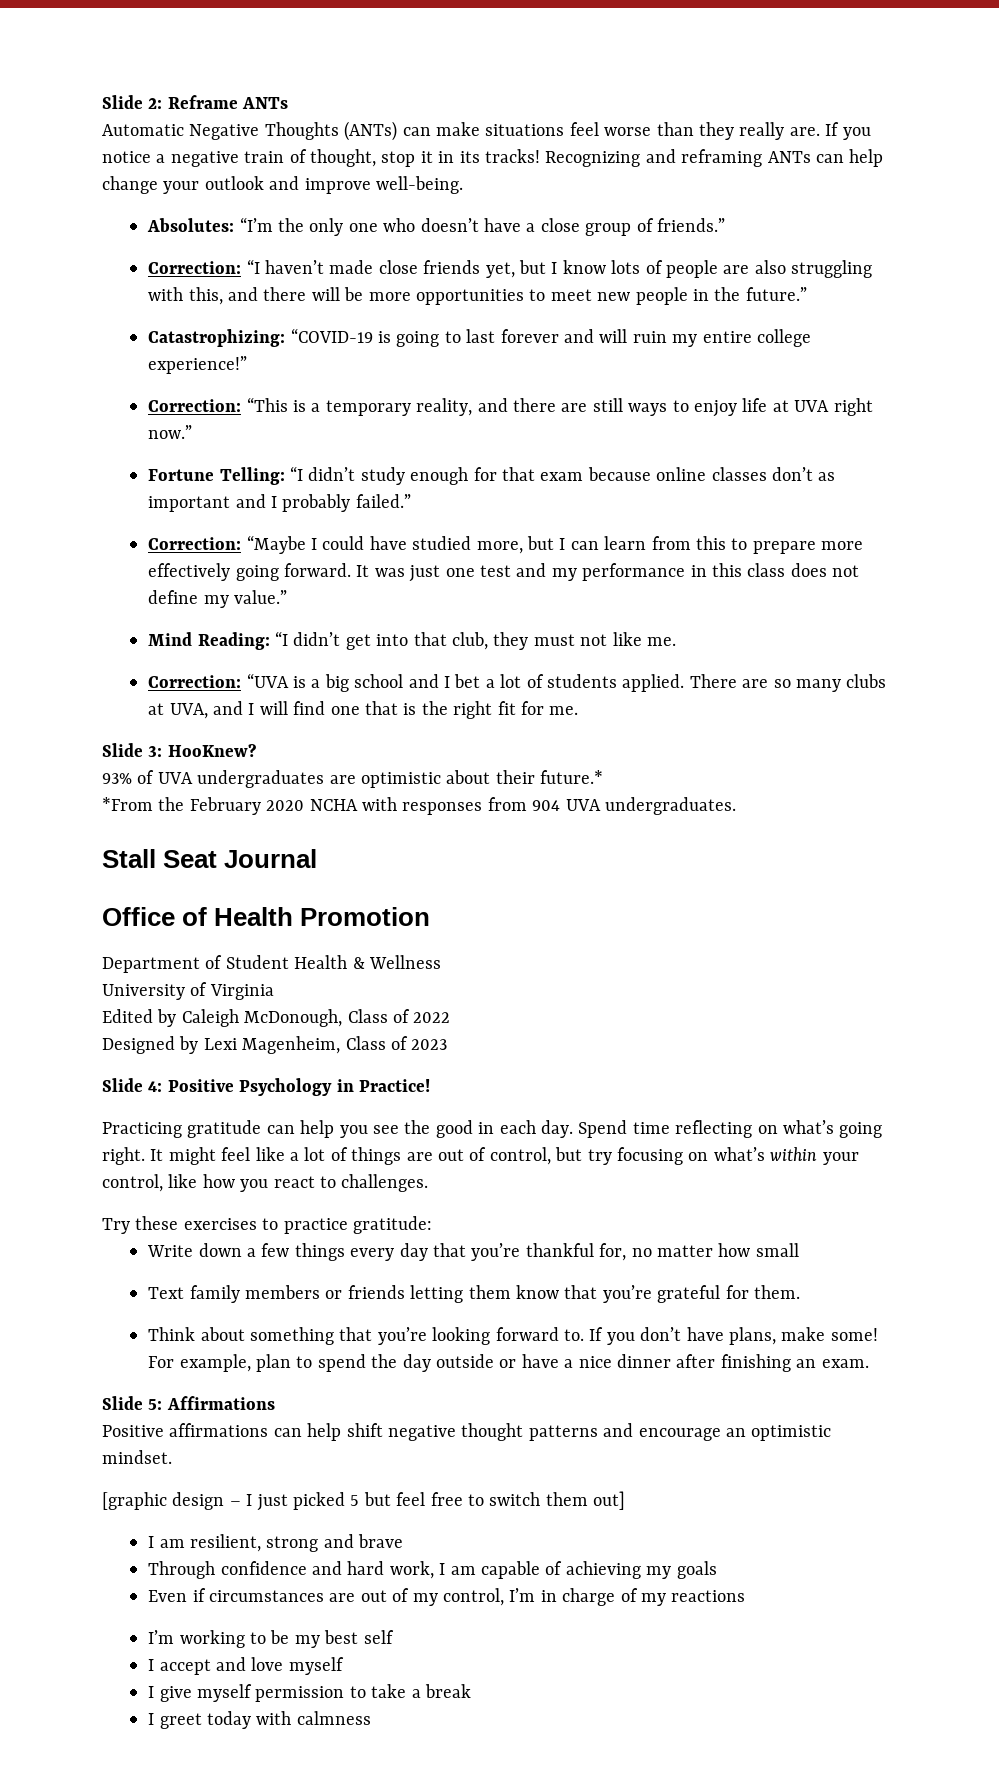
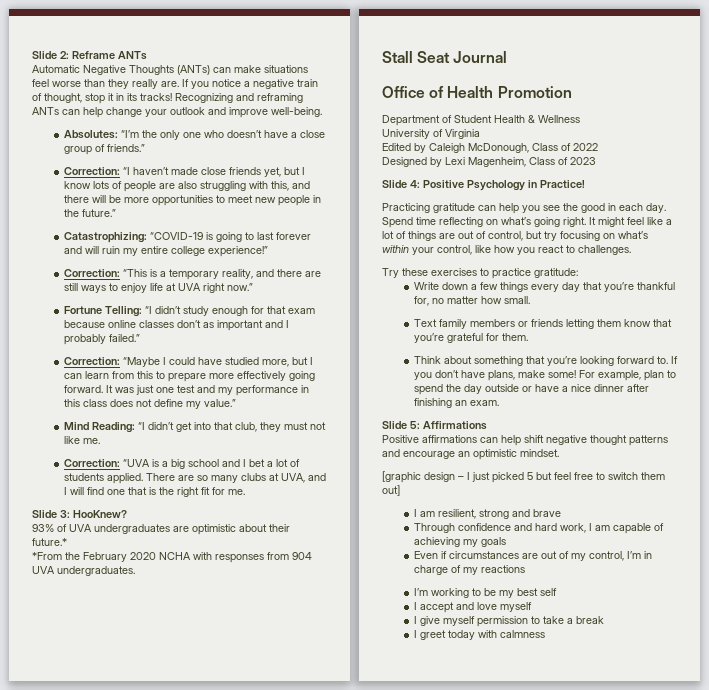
- Write down a few things every day that you’re thankful for, no matter how small
+ Write down a few things every day that you’re thankful for, no matter how small.

